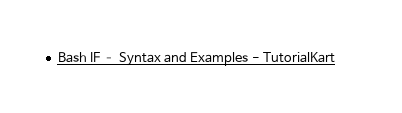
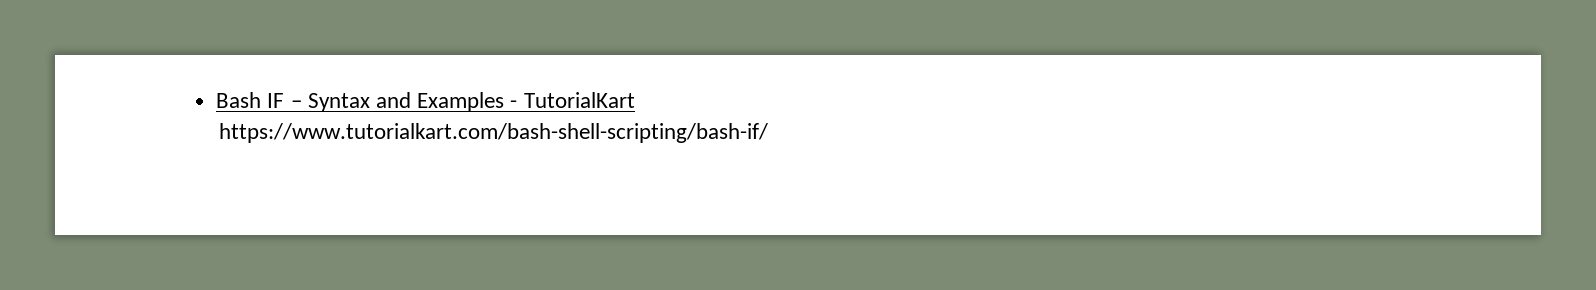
+ https://www.tutorialkart.com/bash-shell-scripting/bash-if/

